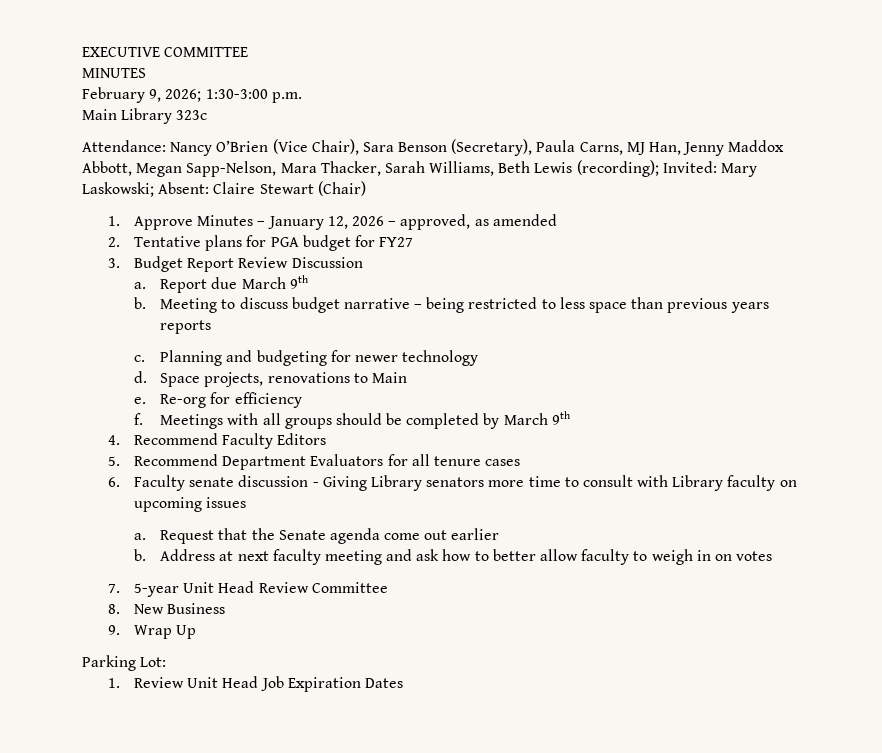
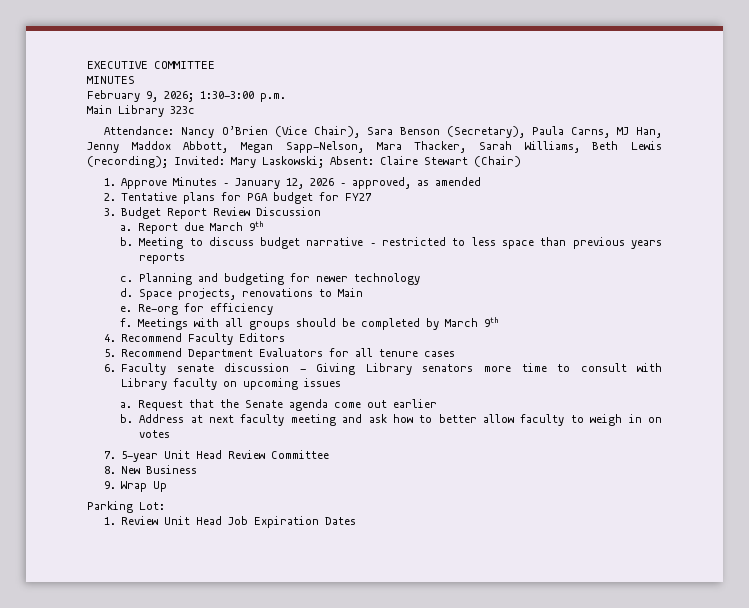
- Meeting to discuss budget narrative – being restricted to less space than previous years reports
+ Meeting to discuss budget narrative – restricted to less space than previous years reports

